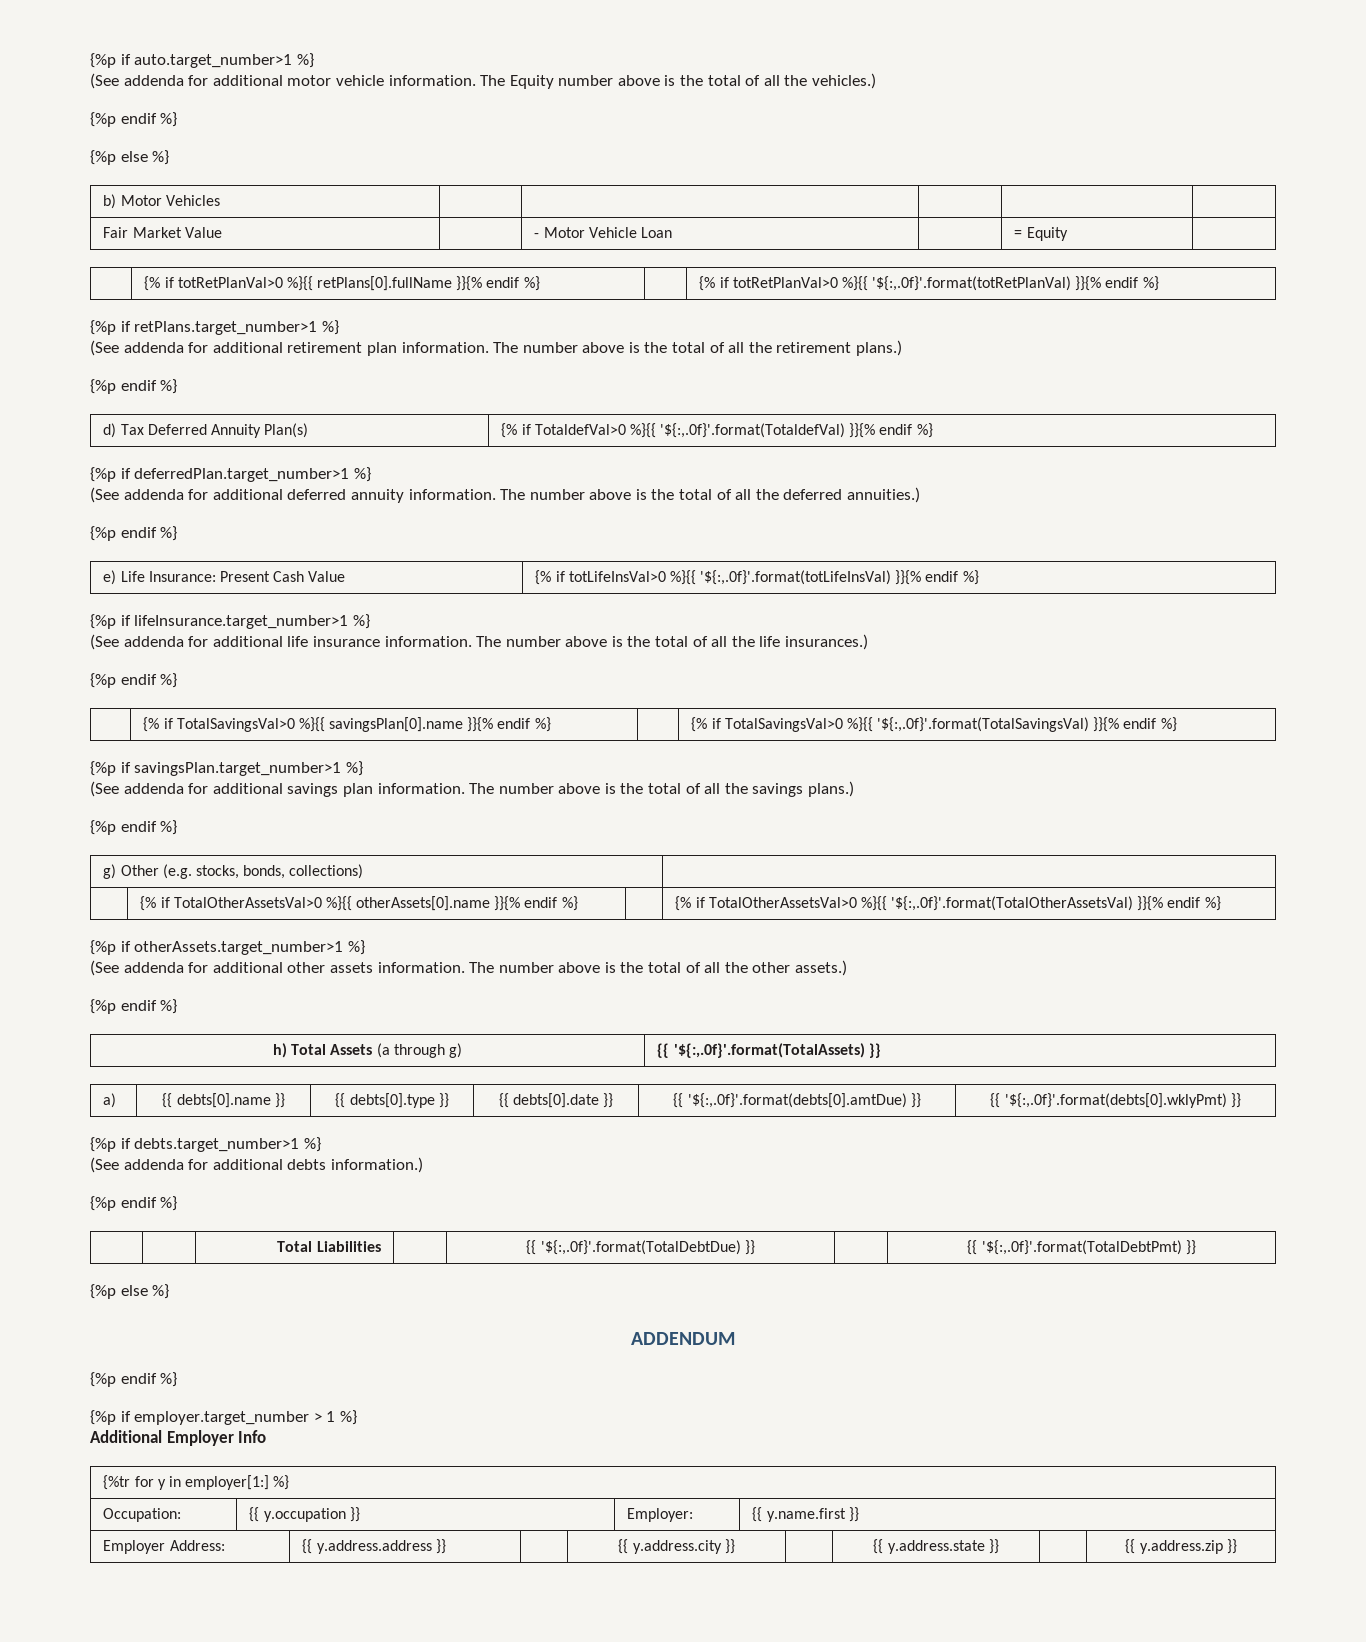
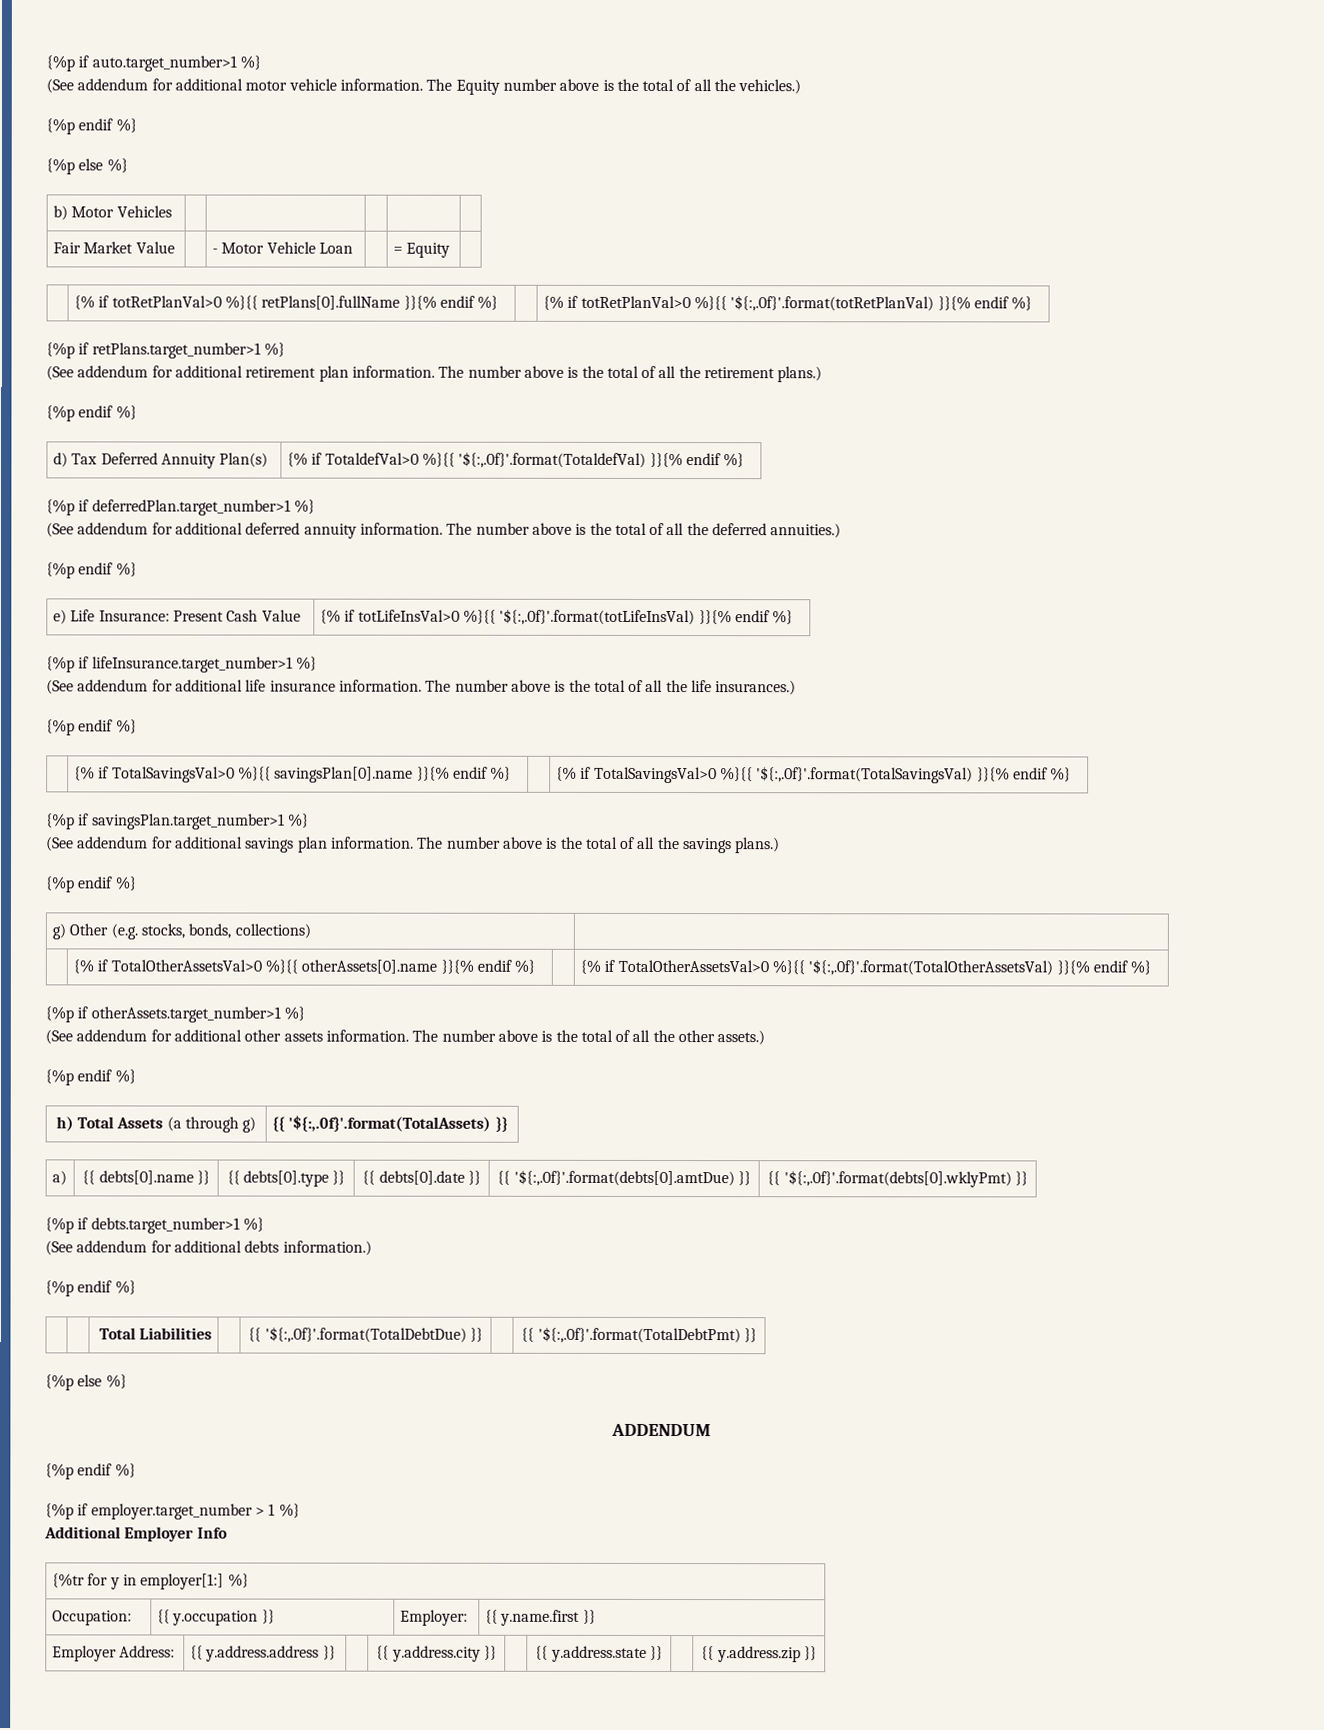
- (See addenda for additional motor vehicle information.
+ (See addendum for additional motor vehicle information.
- (See addenda for additional retirement plan information.
+ (See addendum for additional retirement plan information.
- (See addenda for additional deferred annuity information.
+ (See addendum for additional deferred annuity information.
- (See addenda for additional life insurance information.
+ (See addendum for additional life insurance information.
- (See addenda for additional savings plan information.
+ (See addendum for additional savings plan information.
- (See addenda for additional other assets information.
+ (See addendum for additional other assets information.
- (See addenda for additional debts information.)
+ (See addendum for additional debts information.)

